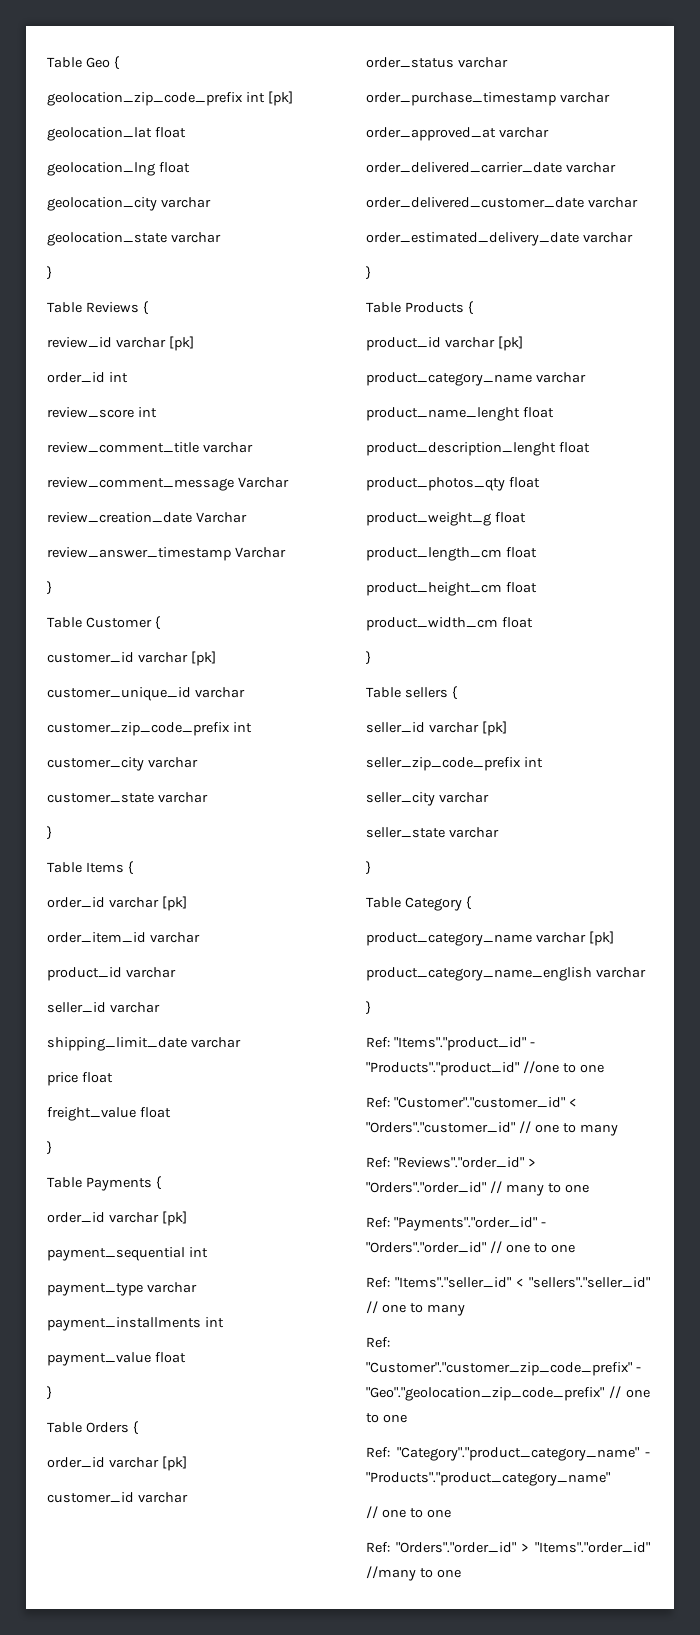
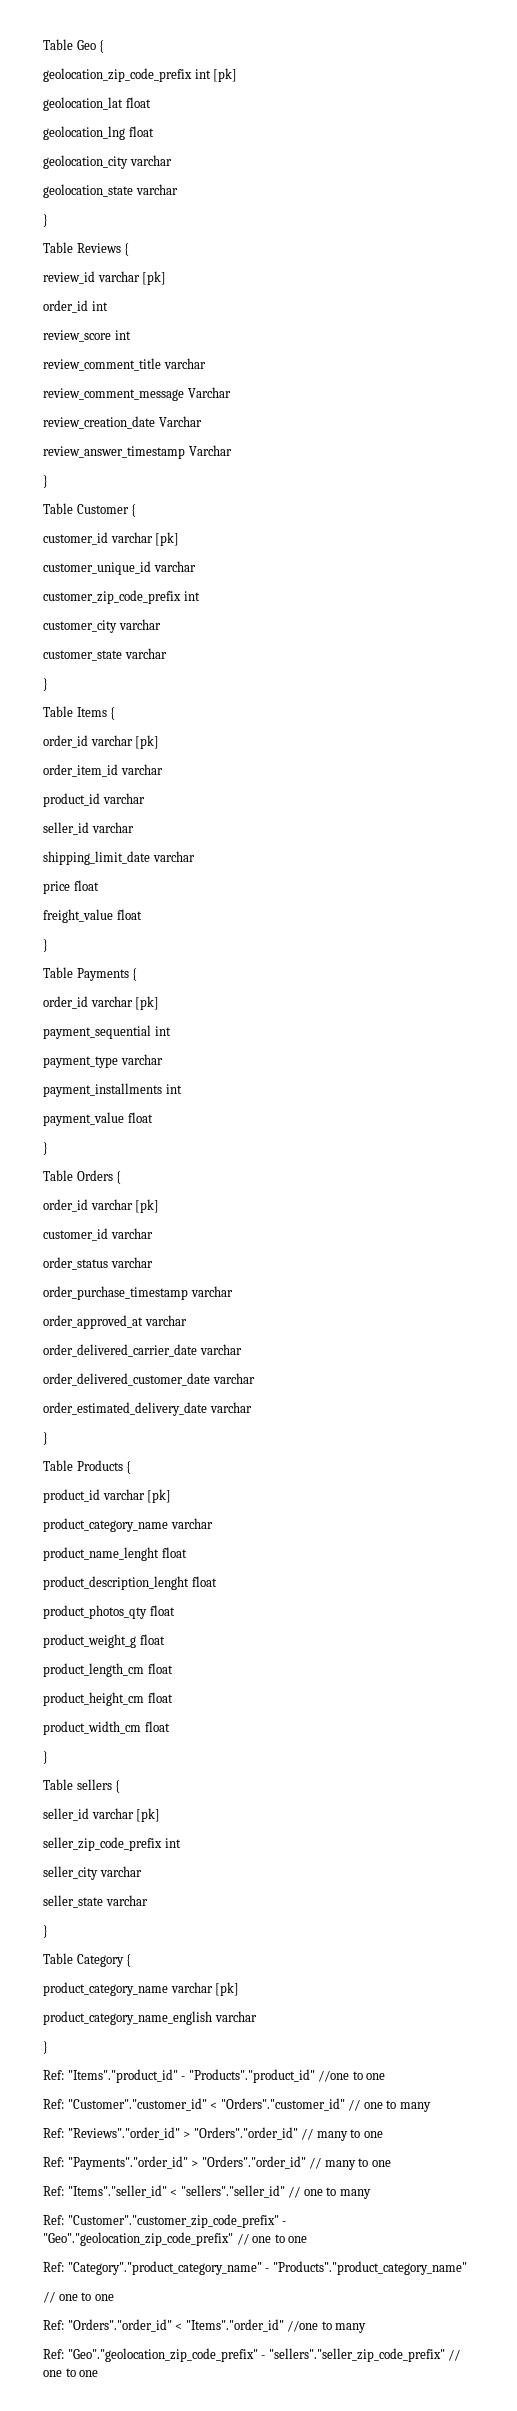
- Ref: "Payments"."order_id" - "Orders"."order_id" // one to one
+ Ref: "Payments"."order_id" > "Orders"."order_id" // many to one
- Ref: "Orders"."order_id" > "Items"."order_id" //many to one
+ Ref: "Orders"."order_id" < "Items"."order_id" //one to many
+ Ref: "Geo"."geolocation_zip_code_prefix" - "sellers"."seller_zip_code_prefix" // one to one

